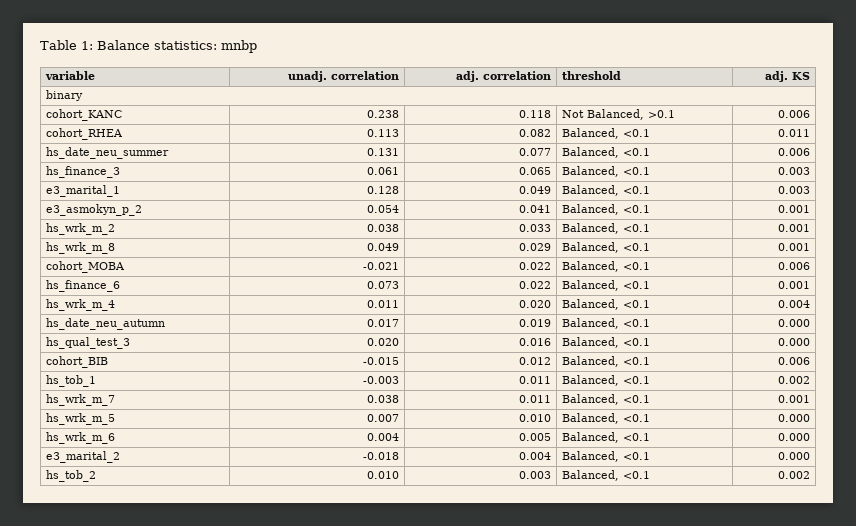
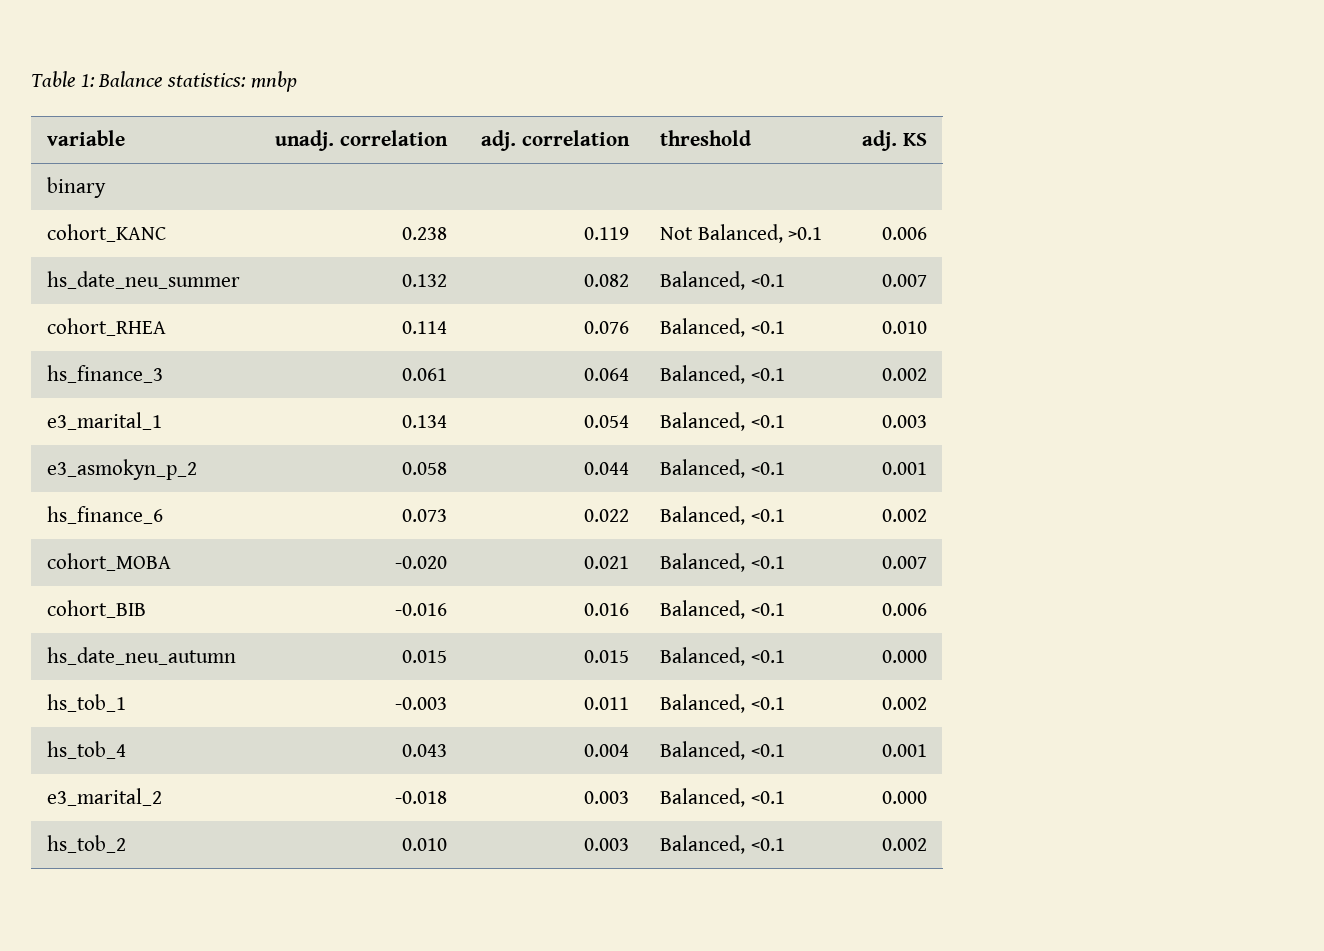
- cohort_KANC | 0.238 | 0.118 | Not Balanced, >0.1 | 0.006
+ cohort_KANC | 0.238 | 0.119 | Not Balanced, >0.1 | 0.006
- cohort_RHEA | 0.113 | 0.082 | Balanced, <0.1 | 0.011
- hs_date_neu_summer | 0.131 | 0.077 | Balanced, <0.1 | 0.006
+ hs_date_neu_summer | 0.132 | 0.082 | Balanced, <0.1 | 0.007
+ cohort_RHEA | 0.114 | 0.076 | Balanced, <0.1 | 0.010
- hs_finance_3 | 0.061 | 0.065 | Balanced, <0.1 | 0.003
+ hs_finance_3 | 0.061 | 0.064 | Balanced, <0.1 | 0.002
- e3_marital_1 | 0.128 | 0.049 | Balanced, <0.1 | 0.003
+ e3_marital_1 | 0.134 | 0.054 | Balanced, <0.1 | 0.003
- e3_asmokyn_p_2 | 0.054 | 0.041 | Balanced, <0.1 | 0.001
- hs_wrk_m_2 | 0.038 | 0.033 | Balanced, <0.1 | 0.001
- hs_wrk_m_8 | 0.049 | 0.029 | Balanced, <0.1 | 0.001
- cohort_MOBA | -0.021 | 0.022 | Balanced, <0.1 | 0.006
+ e3_asmokyn_p_2 | 0.058 | 0.044 | Balanced, <0.1 | 0.001
- hs_finance_6 | 0.073 | 0.022 | Balanced, <0.1 | 0.001
- hs_wrk_m_4 | 0.011 | 0.020 | Balanced, <0.1 | 0.004
- hs_date_neu_autumn | 0.017 | 0.019 | Balanced, <0.1 | 0.000
- hs_qual_test_3 | 0.020 | 0.016 | Balanced, <0.1 | 0.000
- cohort_BIB | -0.015 | 0.012 | Balanced, <0.1 | 0.006
+ hs_finance_6 | 0.073 | 0.022 | Balanced, <0.1 | 0.002
+ cohort_MOBA | -0.020 | 0.021 | Balanced, <0.1 | 0.007
+ cohort_BIB | -0.016 | 0.016 | Balanced, <0.1 | 0.006
+ hs_date_neu_autumn | 0.015 | 0.015 | Balanced, <0.1 | 0.000
- hs_wrk_m_7 | 0.038 | 0.011 | Balanced, <0.1 | 0.001
- hs_wrk_m_5 | 0.007 | 0.010 | Balanced, <0.1 | 0.000
- hs_wrk_m_6 | 0.004 | 0.005 | Balanced, <0.1 | 0.000
+ hs_tob_4 | 0.043 | 0.004 | Balanced, <0.1 | 0.001
- e3_marital_2 | -0.018 | 0.004 | Balanced, <0.1 | 0.000
+ e3_marital_2 | -0.018 | 0.003 | Balanced, <0.1 | 0.000

